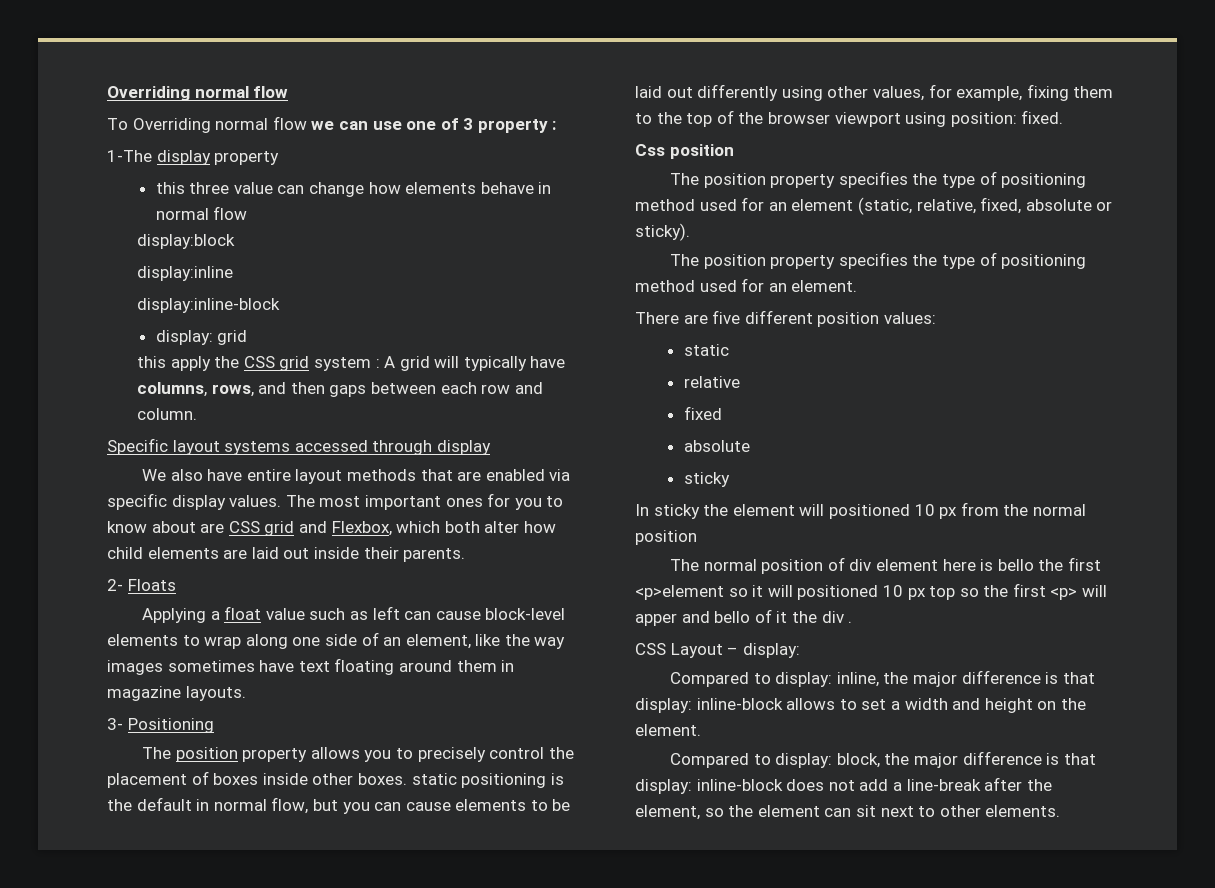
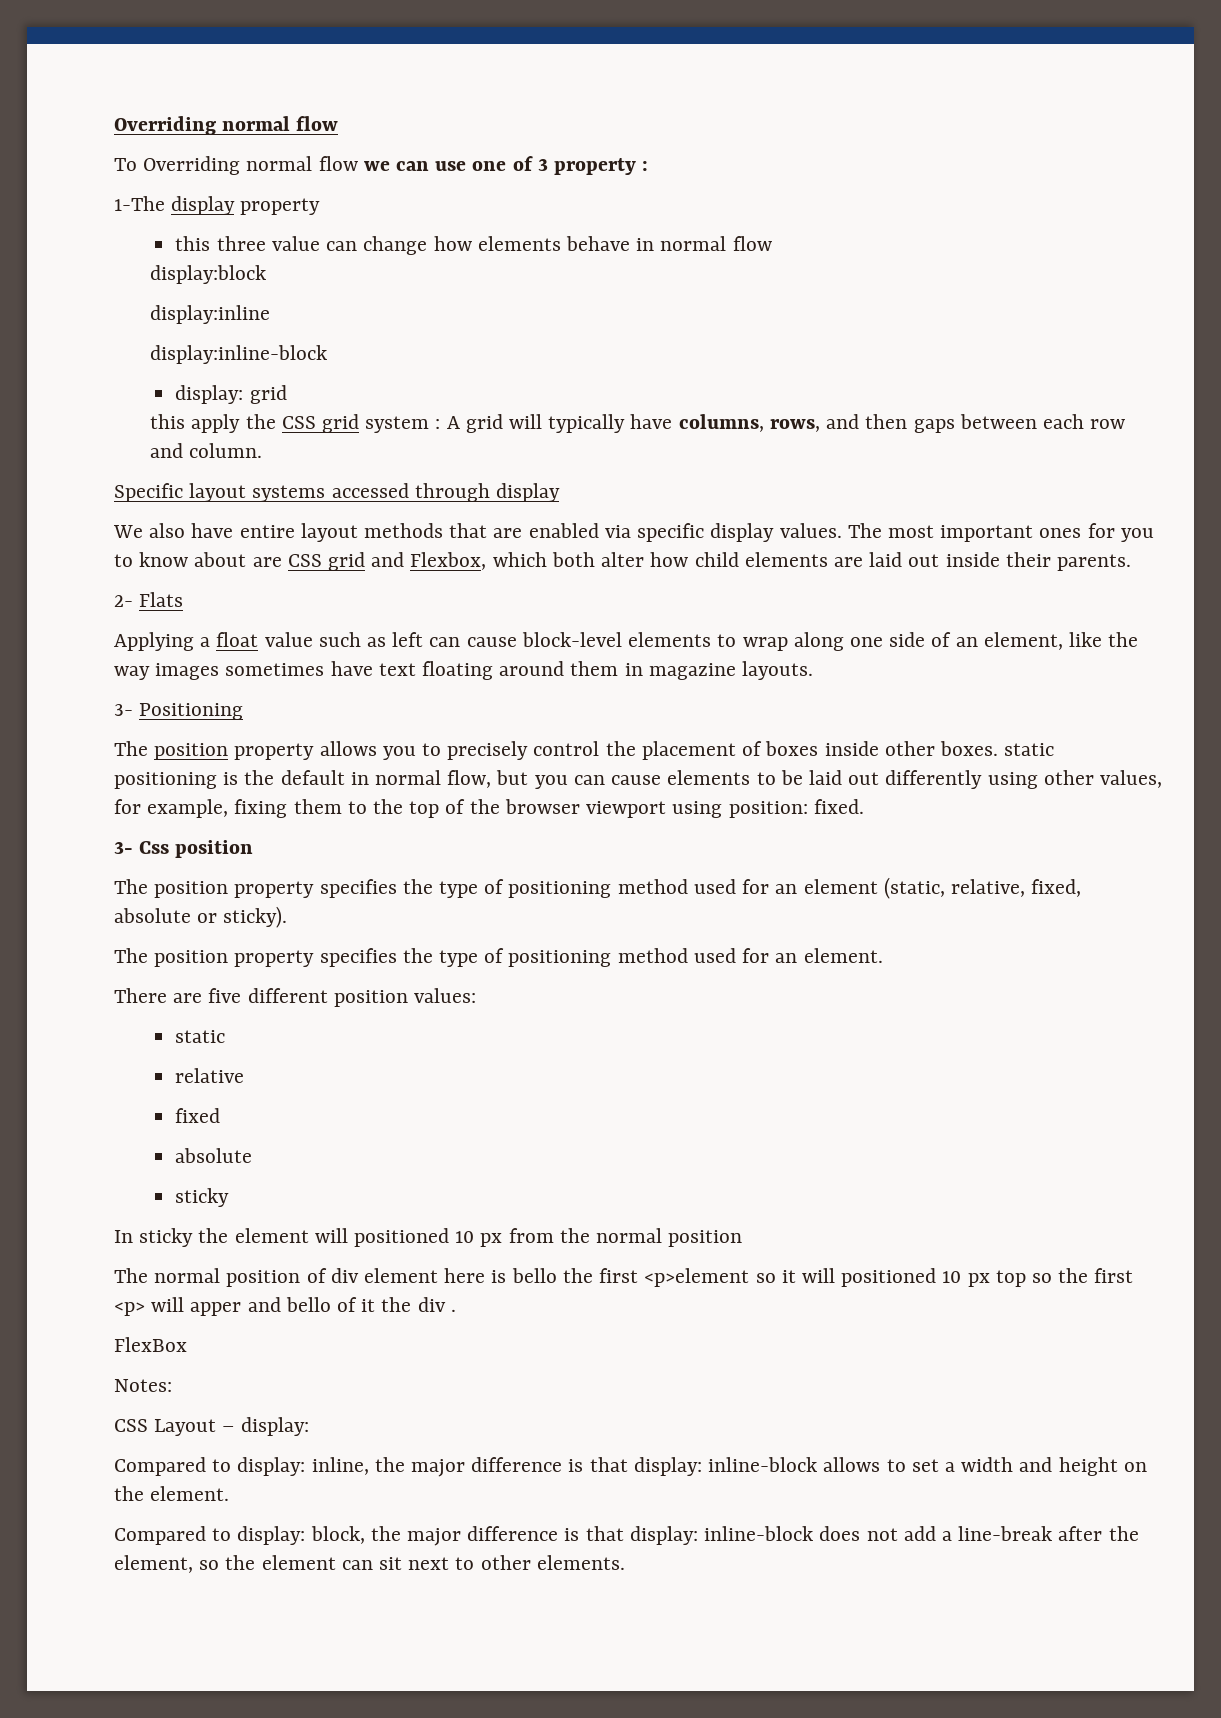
- 2- Floats
+ 2- Flats
- Css position
+ 3- Css position
+ FlexBox
+ Notes:

